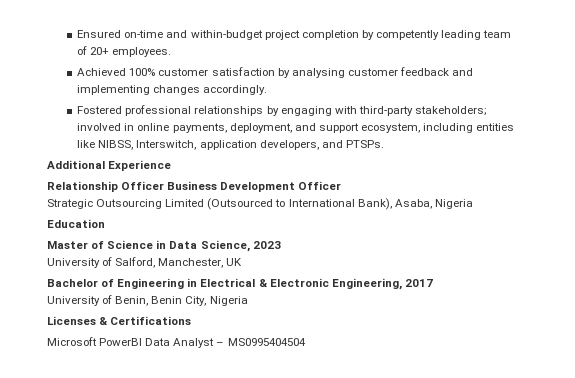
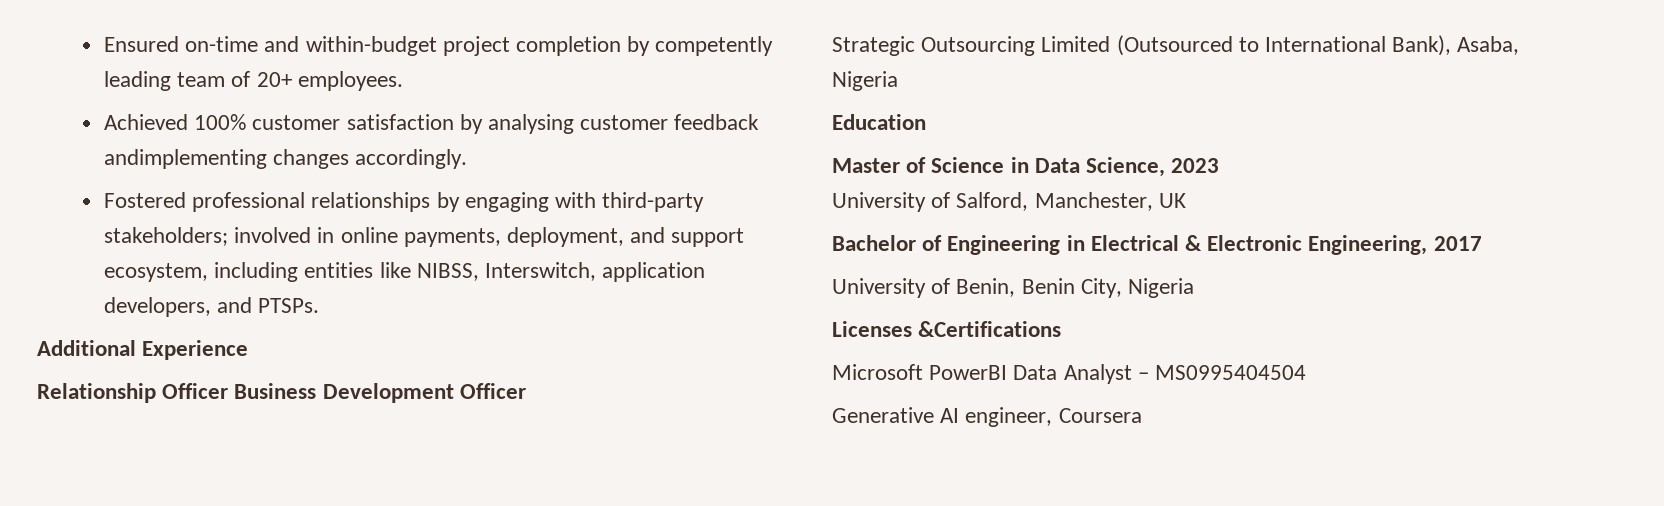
- Achieved 100% customer satisfaction by analysing customer feedback and implementing changes accordingly.
+ Achieved 100% customer satisfaction by analysing customer feedback andimplementing changes accordingly.
- Licenses & Certifications
+ Licenses &Certifications
+ Generative AI engineer, Coursera

